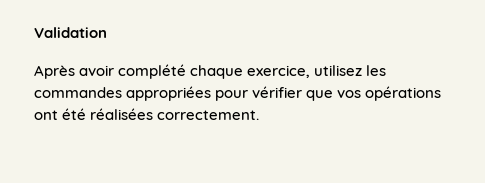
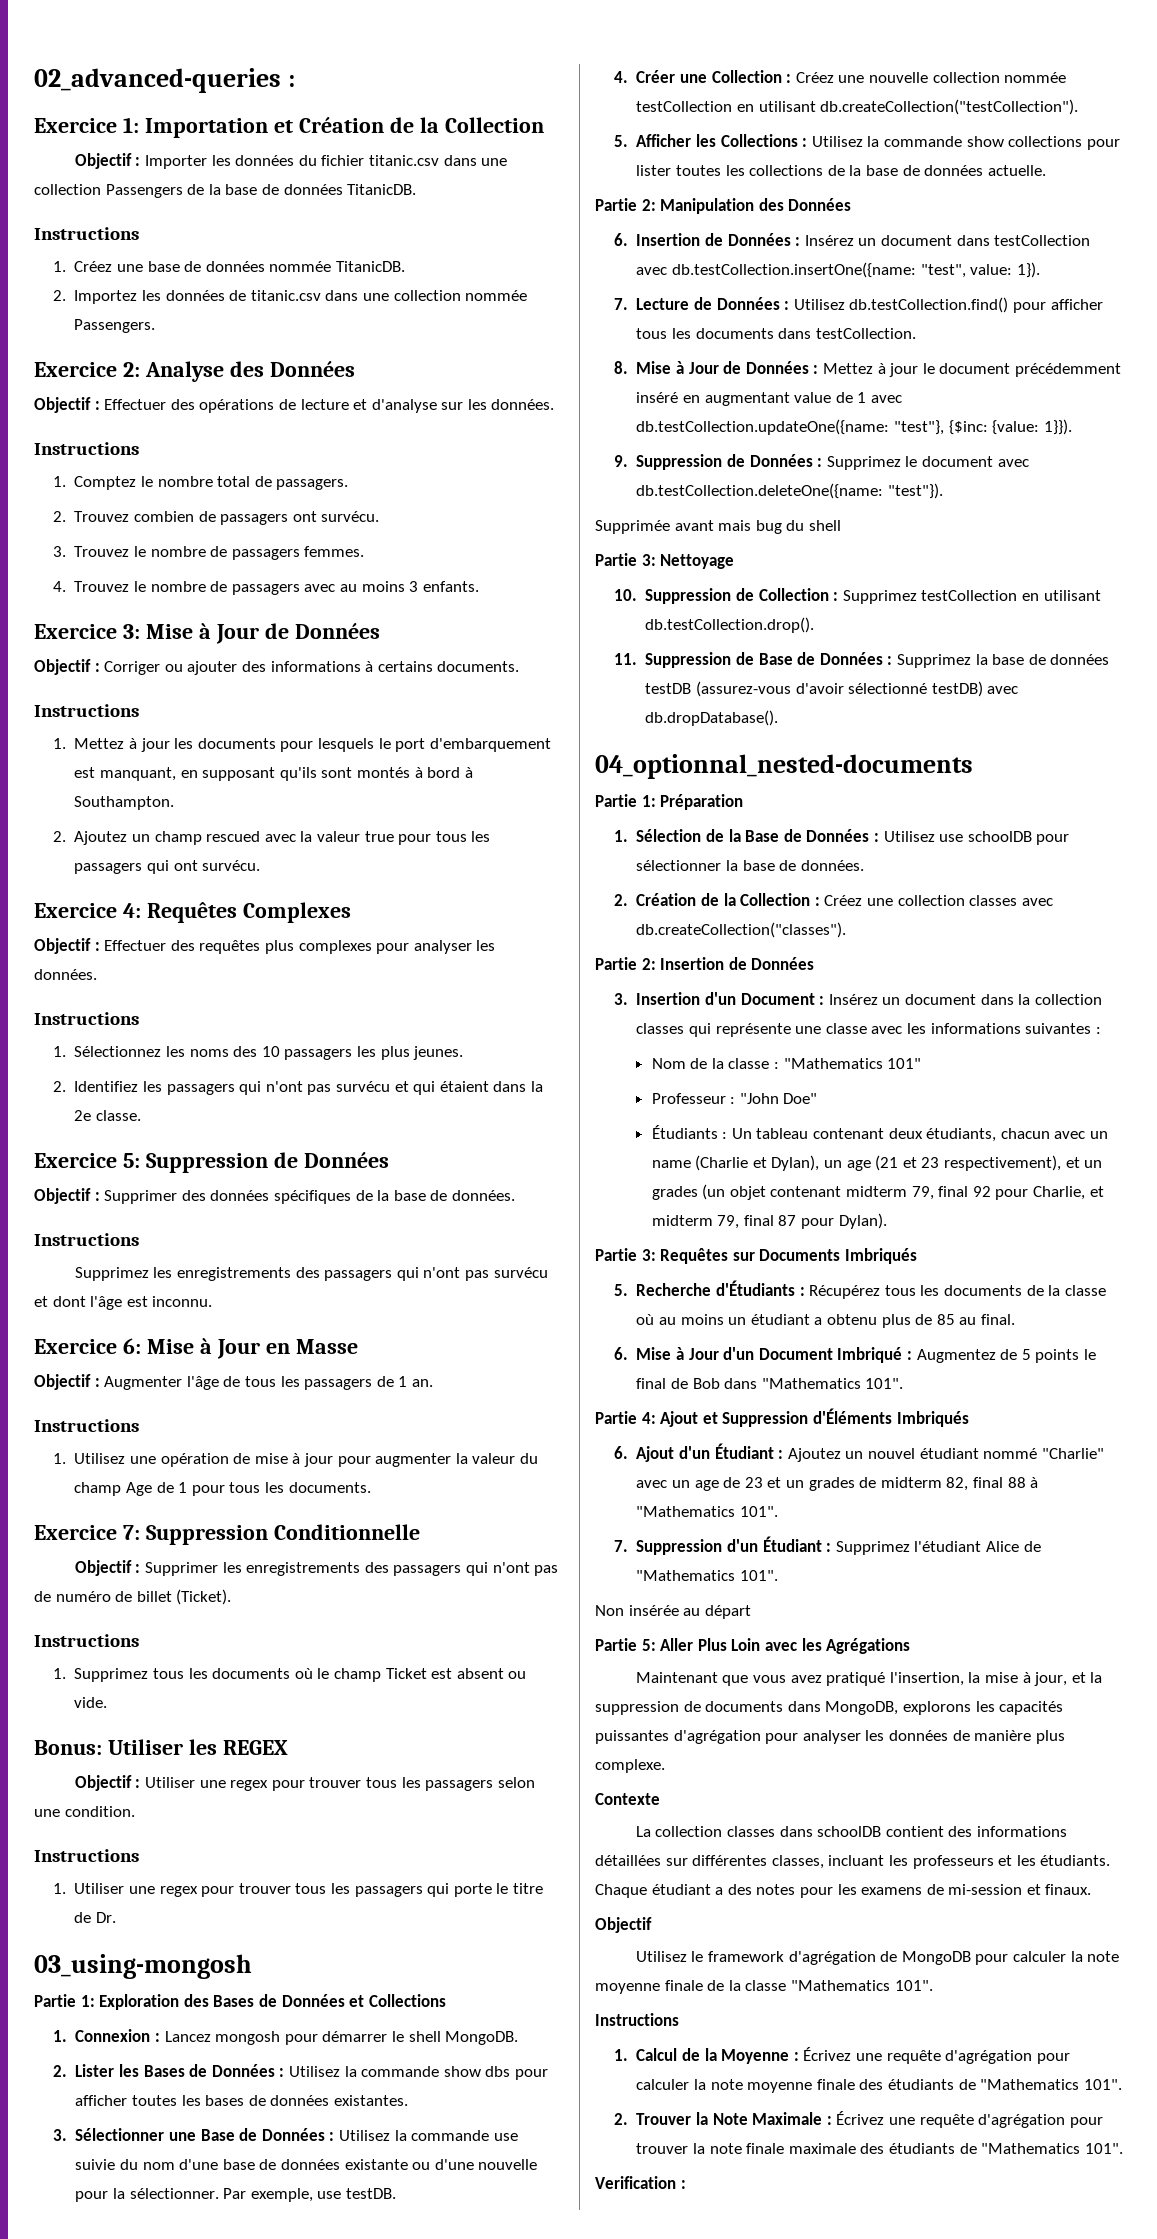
- Validation
- Après avoir complété chaque exercice, utilisez les commandes appropriées pour vérifier que vos opérations ont été réalisées correctement.
+ 02_advanced-queries :
+ Exercice 1: Importation et Création de la Collection
+ Objectif : Importer les données du fichier titanic.csv dans une collection Passengers de la base de données TitanicDB.
+ Instructions
+ 1. Créez une base de données nommée TitanicDB.
+ 2. Importez les données de titanic.csv dans une collection nommée Passengers.
+ Exercice 2: Analyse des Données
+ Objectif : Effectuer des opérations de lecture et d'analyse sur les données.
+ Instructions
+ 1. Comptez le nombre total de passagers.
+ 2. Trouvez combien de passagers ont survécu.
+ 3. Trouvez le nombre de passagers femmes.
+ 4. Trouvez le nombre de passagers avec au moins 3 enfants.
+ Exercice 3: Mise à Jour de Données
+ Objectif : Corriger ou ajouter des informations à certains documents.
+ Instructions
+ 1. Mettez à jour les documents pour lesquels le port d'embarquement est manquant, en supposant qu'ils sont montés à bord à Southampton.
+ 2. Ajoutez un champ rescued avec la valeur true pour tous les passagers qui ont survécu.
+ Exercice 4: Requêtes Complexes
+ Objectif : Effectuer des requêtes plus complexes pour analyser les données.
+ Instructions
+ 1. Sélectionnez les noms des 10 passagers les plus jeunes.
+ 2. Identifiez les passagers qui n'ont pas survécu et qui étaient dans la 2e classe.
+ Exercice 5: Suppression de Données
+ Objectif : Supprimer des données spécifiques de la base de données.
+ Instructions
+ Supprimez les enregistrements des passagers qui n'ont pas survécu et dont l'âge est inconnu.
+ Exercice 6: Mise à Jour en Masse
+ Objectif : Augmenter l'âge de tous les passagers de 1 an.
+ Instructions
+ 1. Utilisez une opération de mise à jour pour augmenter la valeur du champ Age de 1 pour tous les documents.
+ Exercice 7: Suppression Conditionnelle
+ Objectif : Supprimer les enregistrements des passagers qui n'ont pas de numéro de billet (Ticket).
+ Instructions
+ 1. Supprimez tous les documents où le champ Ticket est absent ou vide.
+ Bonus: Utiliser les REGEX
+ Objectif : Utiliser une regex pour trouver tous les passagers selon une condition.
+ Instructions
+ 1. Utiliser une regex pour trouver tous les passagers qui porte le titre de Dr.
+ 03_using-mongosh
+ Partie 1: Exploration des Bases de Données et Collections
+ 1. Connexion : Lancez mongosh pour démarrer le shell MongoDB.
+ 2. Lister les Bases de Données : Utilisez la commande show dbs pour afficher toutes les bases de données existantes.
+ 3. Sélectionner une Base de Données : Utilisez la commande use suivie du nom d'une base de données existante ou d'une nouvelle pour la sélectionner. Par exemple, use testDB.
+ 4. Créer une Collection : Créez une nouvelle collection nommée testCollection en utilisant db.createCollection("testCollection").
+ 5. Afficher les Collections : Utilisez la commande show collections pour lister toutes les collections de la base de données actuelle.
+ Partie 2: Manipulation des Données
+ 6. Insertion de Données : Insérez un document dans testCollection avec db.testCollection.insertOne({name: "test", value: 1}).
+ 7. Lecture de Données : Utilisez db.testCollection.find() pour afficher tous les documents dans testCollection.
+ 8. Mise à Jour de Données : Mettez à jour le document précédemment inséré en augmentant value de 1 avec db.testCollection.updateOne({name: "test"}, {$inc: {value: 1}}).
+ 9. Suppression de Données : Supprimez le document avec db.testCollection.deleteOne({name: "test"}).
+ Supprimée avant mais bug du shell
+ Partie 3: Nettoyage
+ 10. Suppression de Collection : Supprimez testCollection en utilisant db.testCollection.drop().
+ 11. Suppression de Base de Données : Supprimez la base de données testDB (assurez-vous d'avoir sélectionné testDB) avec db.dropDatabase().
+ 04_optionnal_nested-documents
+ Partie 1: Préparation
+ 1. Sélection de la Base de Données : Utilisez use schoolDB pour sélectionner la base de données.
+ 2. Création de la Collection : Créez une collection classes avec db.createCollection("classes").
+ Partie 2: Insertion de Données
+ 3. Insertion d'un Document : Insérez un document dans la collection classes qui représente une classe avec les informations suivantes :
+ Nom de la classe : "Mathematics 101"
+ Professeur : "John Doe"
+ Étudiants : Un tableau contenant deux étudiants, chacun avec un name (Charlie et Dylan), un age (21 et 23 respectivement), et un grades (un objet contenant midterm 79, final 92 pour Charlie, et midterm 79, final 87 pour Dylan).
+ Partie 3: Requêtes sur Documents Imbriqués
+ 5. Recherche d'Étudiants : Récupérez tous les documents de la classe où au moins un étudiant a obtenu plus de 85 au final.
+ 6. Mise à Jour d'un Document Imbriqué : Augmentez de 5 points le final de Bob dans "Mathematics 101".
+ Partie 4: Ajout et Suppression d'Éléments Imbriqués
+ 6. Ajout d'un Étudiant : Ajoutez un nouvel étudiant nommé "Charlie" avec un age de 23 et un grades de midterm 82, final 88 à "Mathematics 101".
+ 7. Suppression d'un Étudiant : Supprimez l'étudiant Alice de "Mathematics 101".
+ Non insérée au départ
+ Partie 5: Aller Plus Loin avec les Agrégations
+ Maintenant que vous avez pratiqué l'insertion, la mise à jour, et la suppression de documents dans MongoDB, explorons les capacités puissantes d'agrégation pour analyser les données de manière plus complexe.
+ Contexte
+ La collection classes dans schoolDB contient des informations détaillées sur différentes classes, incluant les professeurs et les étudiants. Chaque étudiant a des notes pour les examens de mi-session et finaux.
+ Objectif
+ Utilisez le framework d'agrégation de MongoDB pour calculer la note moyenne finale de la classe "Mathematics 101".
+ Instructions
+ 1. Calcul de la Moyenne : Écrivez une requête d'agrégation pour calculer la note moyenne finale des étudiants de "Mathematics 101".
+ 2. Trouver la Note Maximale : Écrivez une requête d'agrégation pour trouver la note finale maximale des étudiants de "Mathematics 101".
+ Verification :

